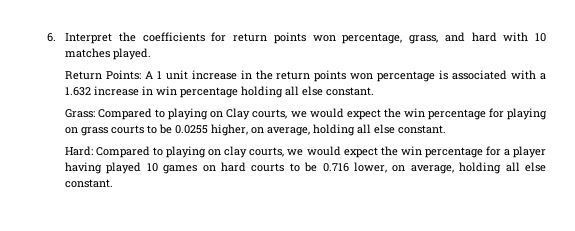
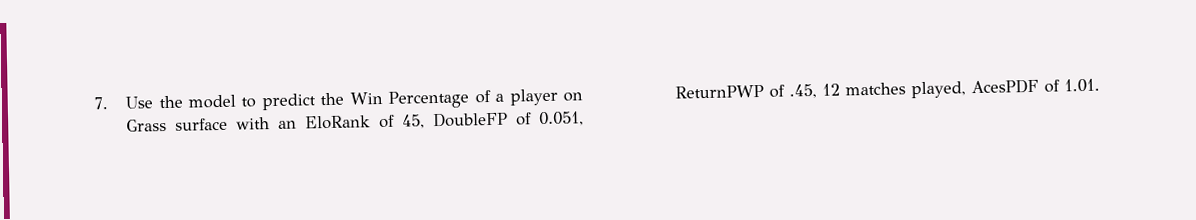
- 6. Interpret the coefficients for return points won percentage, grass, and hard with 10 matches played.
- Return Points: A 1 unit increase in the return points won percentage is associated with a 1.632 increase in win percentage holding all else constant.
- Grass: Compared to playing on Clay courts, we would expect the win percentage for playing on grass courts to be 0.0255 higher, on average, holding all else constant.
- Hard: Compared to playing on clay courts, we would expect the win percentage for a player having played 10 games on hard courts to be 0.716 lower, on average, holding all else constant.
+ 7. Use the model to predict the Win Percentage of a player on Grass surface with an EloRank of 45, DoubleFP of 0.051, ReturnPWP of .45, 12 matches played, AcesPDF of 1.01.

